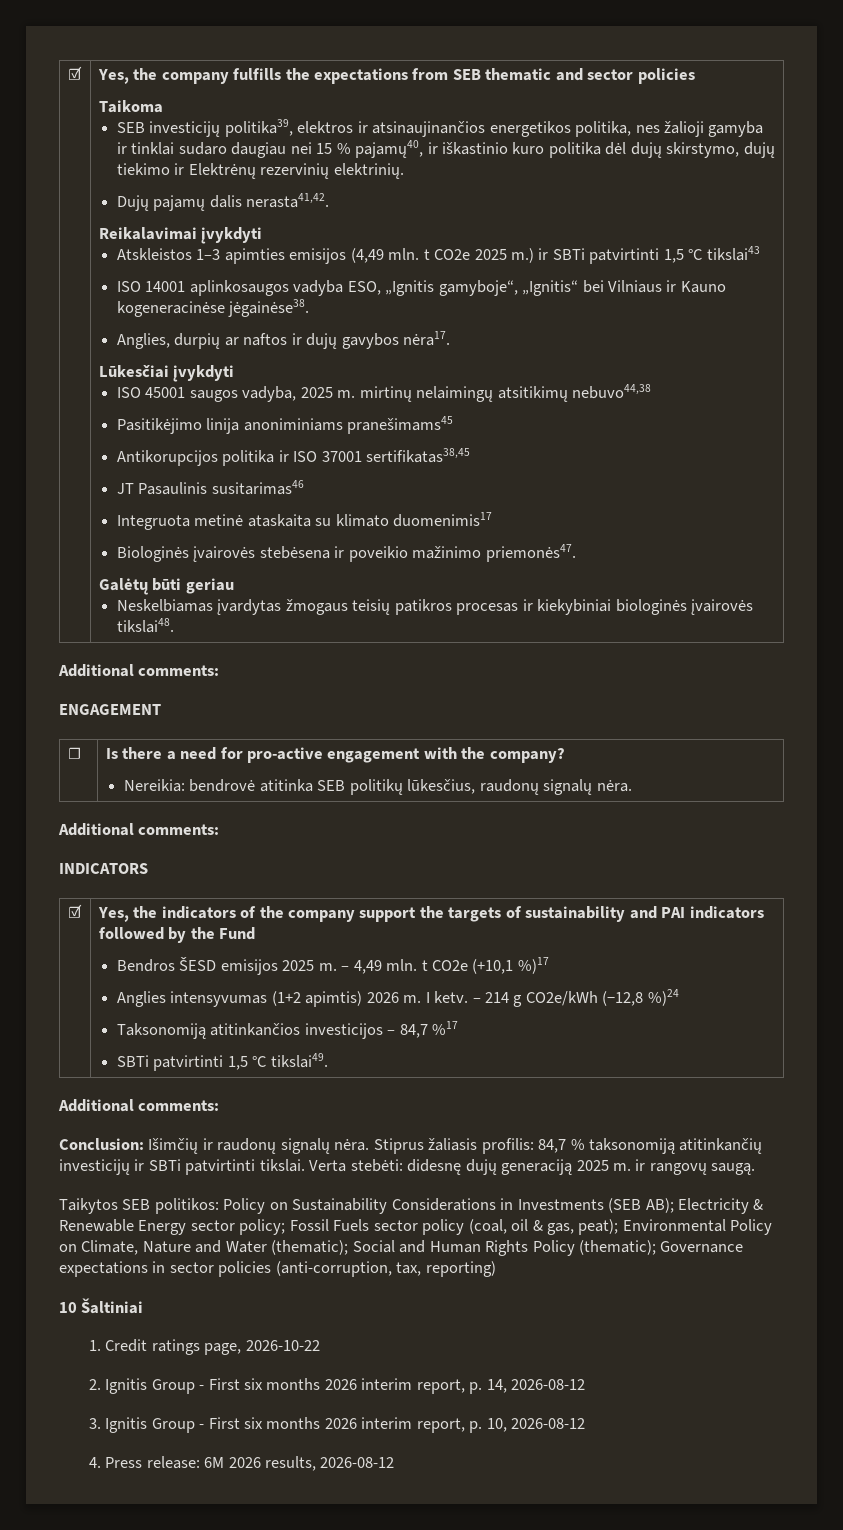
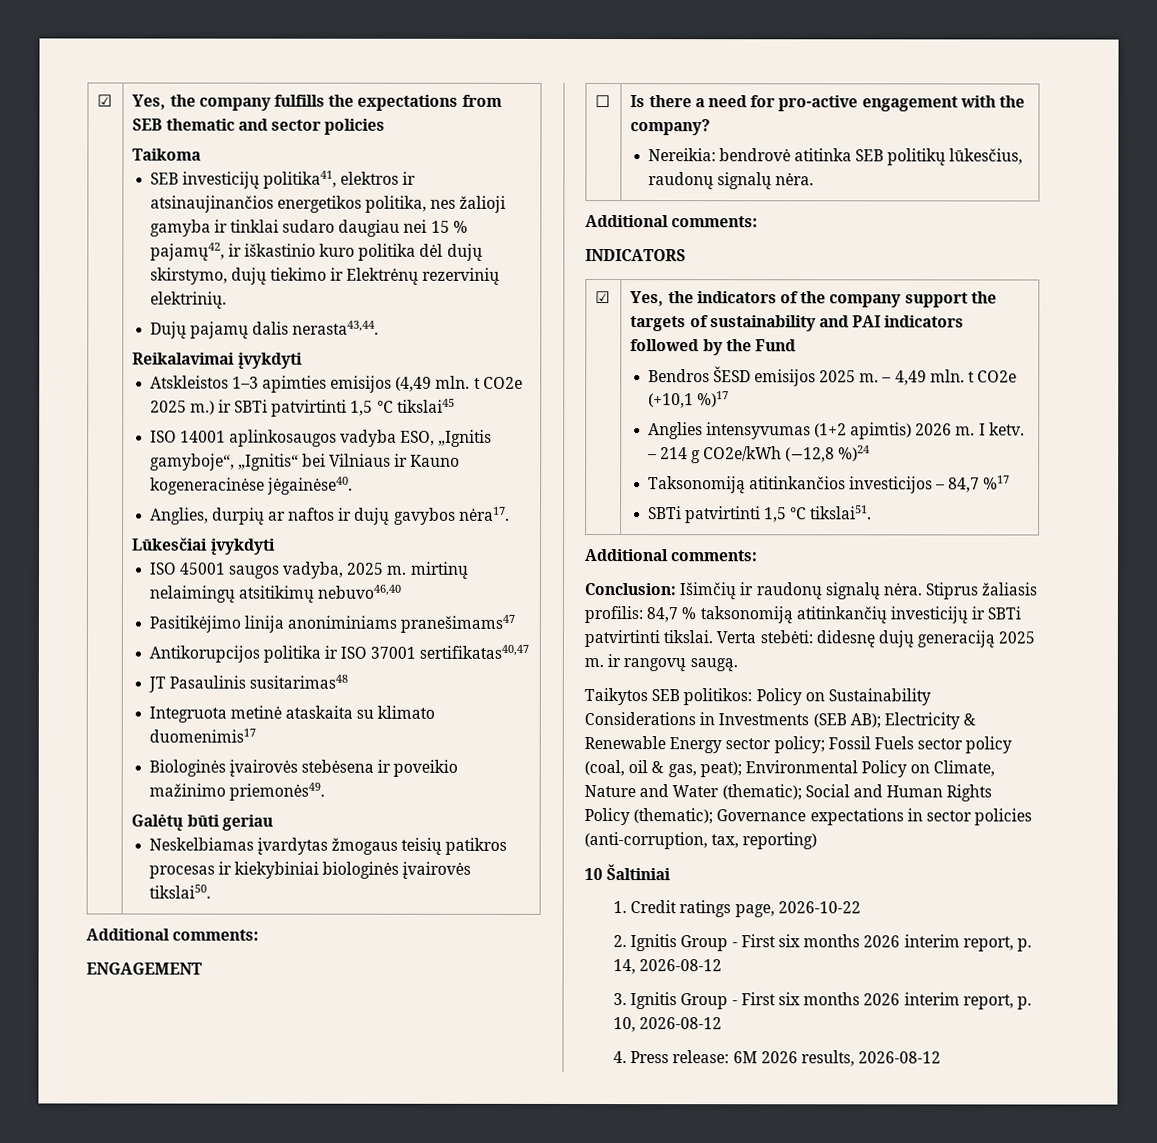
- SEB investicijų politika39, elektros ir atsinaujinančios energetikos politika, nes žalioji gamyba ir tinklai sudaro daugiau nei 15 % pajamų40, ir iškastinio kuro politika dėl dujų skirstymo, dujų tiekimo ir Elektrėnų rezervinių elektrinių.
+ SEB investicijų politika41, elektros ir atsinaujinančios energetikos politika, nes žalioji gamyba ir tinklai sudaro daugiau nei 15 % pajamų42, ir iškastinio kuro politika dėl dujų skirstymo, dujų tiekimo ir Elektrėnų rezervinių elektrinių.
- Dujų pajamų dalis nerasta41,42.
+ Dujų pajamų dalis nerasta43,44.
- Atskleistos 1–3 apimties emisijos (4,49 mln. t CO2e 2025 m.) ir SBTi patvirtinti 1,5 °C tikslai43
+ Atskleistos 1–3 apimties emisijos (4,49 mln. t CO2e 2025 m.) ir SBTi patvirtinti 1,5 °C tikslai45
- ISO 14001 aplinkosaugos vadyba ESO, „Ignitis gamyboje“, „Ignitis“ bei Vilniaus ir Kauno kogeneracinėse jėgainėse38.
+ ISO 14001 aplinkosaugos vadyba ESO, „Ignitis gamyboje“, „Ignitis“ bei Vilniaus ir Kauno kogeneracinėse jėgainėse40.
- ISO 45001 saugos vadyba, 2025 m. mirtinų nelaimingų atsitikimų nebuvo44,38
+ ISO 45001 saugos vadyba, 2025 m. mirtinų nelaimingų atsitikimų nebuvo46,40
- Pasitikėjimo linija anoniminiams pranešimams45
+ Pasitikėjimo linija anoniminiams pranešimams47
- Antikorupcijos politika ir ISO 37001 sertifikatas38,45
+ Antikorupcijos politika ir ISO 37001 sertifikatas40,47
- JT Pasaulinis susitarimas46
+ JT Pasaulinis susitarimas48
- Biologinės įvairovės stebėsena ir poveikio mažinimo priemonės47.
+ Biologinės įvairovės stebėsena ir poveikio mažinimo priemonės49.
- Neskelbiamas įvardytas žmogaus teisių patikros procesas ir kiekybiniai biologinės įvairovės tikslai48.
+ Neskelbiamas įvardytas žmogaus teisių patikros procesas ir kiekybiniai biologinės įvairovės tikslai50.
- SBTi patvirtinti 1,5 °C tikslai49.
+ SBTi patvirtinti 1,5 °C tikslai51.

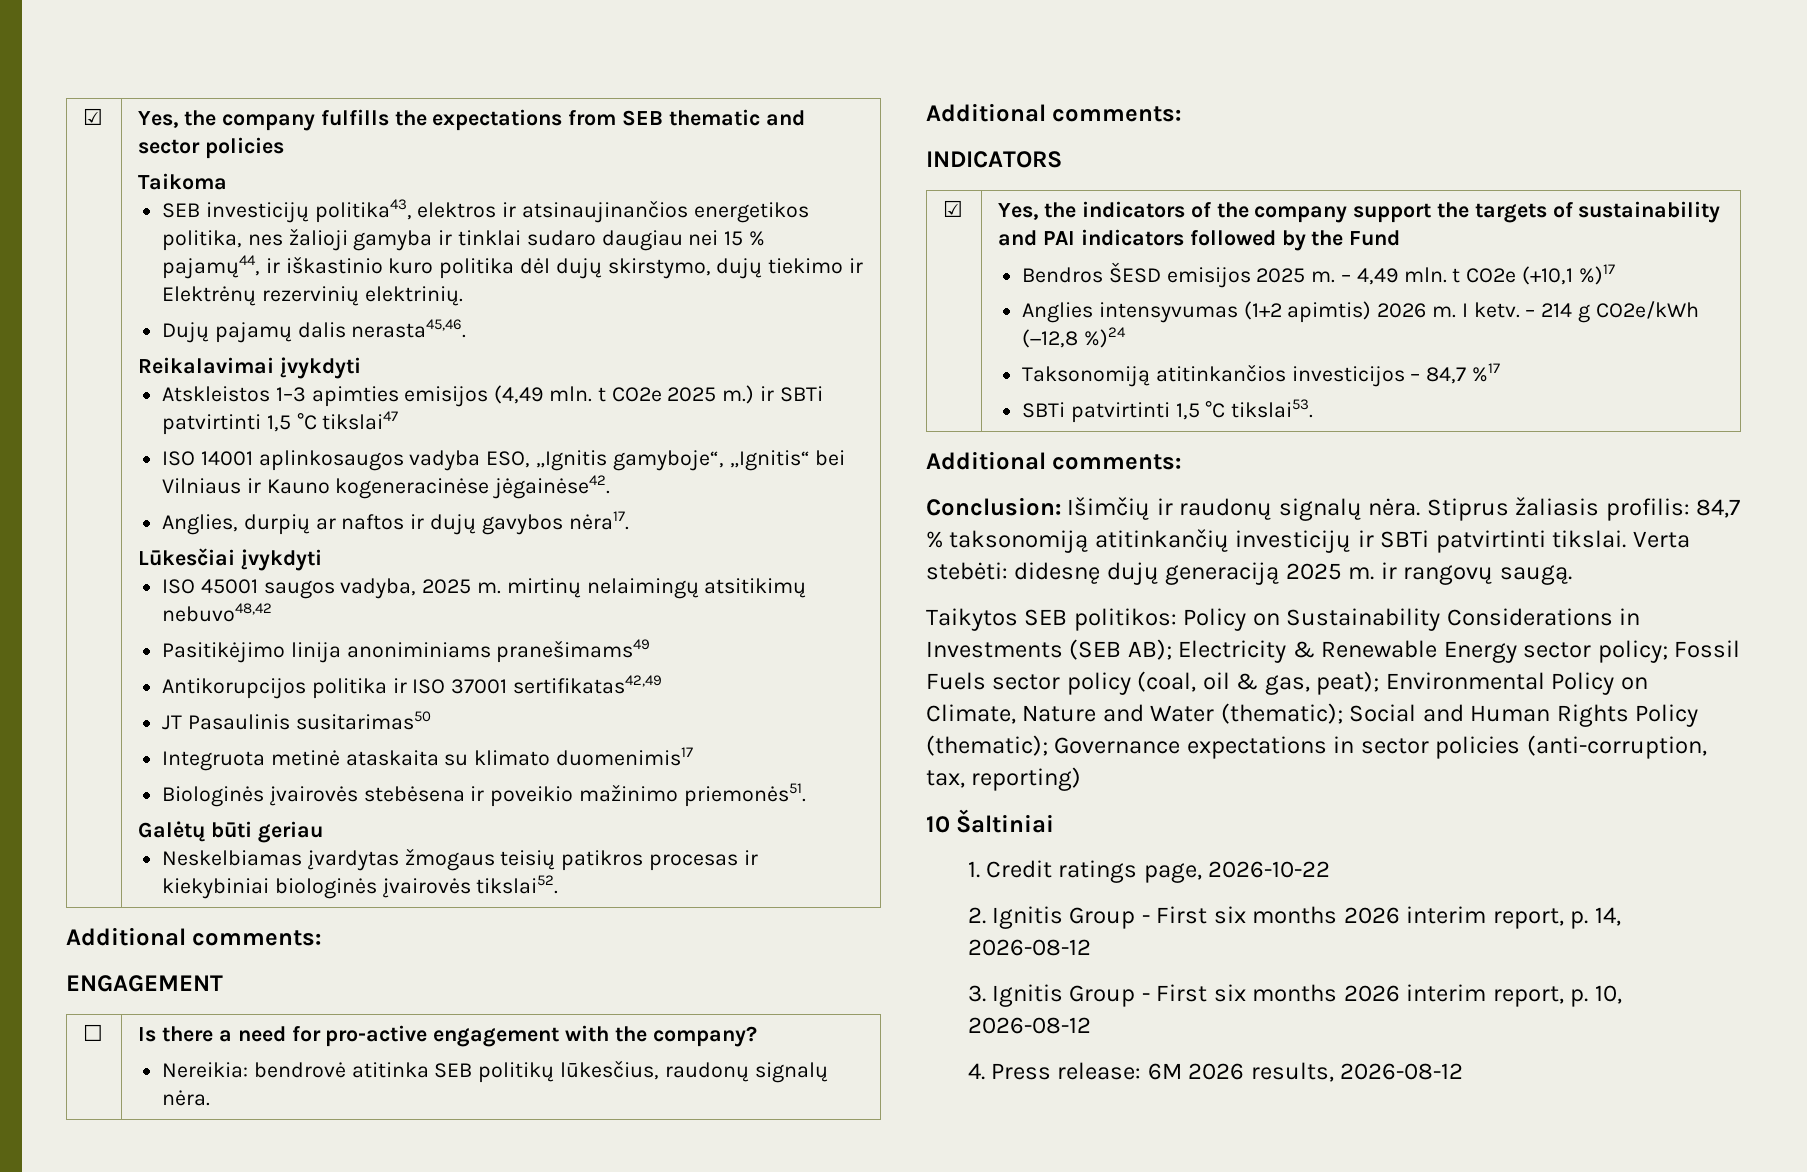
- SEB investicijų politika41, elektros ir atsinaujinančios energetikos politika, nes žalioji gamyba ir tinklai sudaro daugiau nei 15 % pajamų42, ir iškastinio kuro politika dėl dujų skirstymo, dujų tiekimo ir Elektrėnų rezervinių elektrinių.
+ SEB investicijų politika43, elektros ir atsinaujinančios energetikos politika, nes žalioji gamyba ir tinklai sudaro daugiau nei 15 % pajamų44, ir iškastinio kuro politika dėl dujų skirstymo, dujų tiekimo ir Elektrėnų rezervinių elektrinių.
- Dujų pajamų dalis nerasta43,44.
+ Dujų pajamų dalis nerasta45,46.
- Atskleistos 1–3 apimties emisijos (4,49 mln. t CO2e 2025 m.) ir SBTi patvirtinti 1,5 °C tikslai45
+ Atskleistos 1–3 apimties emisijos (4,49 mln. t CO2e 2025 m.) ir SBTi patvirtinti 1,5 °C tikslai47
- ISO 14001 aplinkosaugos vadyba ESO, „Ignitis gamyboje“, „Ignitis“ bei Vilniaus ir Kauno kogeneracinėse jėgainėse40.
+ ISO 14001 aplinkosaugos vadyba ESO, „Ignitis gamyboje“, „Ignitis“ bei Vilniaus ir Kauno kogeneracinėse jėgainėse42.
- ISO 45001 saugos vadyba, 2025 m. mirtinų nelaimingų atsitikimų nebuvo46,40
+ ISO 45001 saugos vadyba, 2025 m. mirtinų nelaimingų atsitikimų nebuvo48,42
- Pasitikėjimo linija anoniminiams pranešimams47
+ Pasitikėjimo linija anoniminiams pranešimams49
- Antikorupcijos politika ir ISO 37001 sertifikatas40,47
+ Antikorupcijos politika ir ISO 37001 sertifikatas42,49
- JT Pasaulinis susitarimas48
+ JT Pasaulinis susitarimas50
- Biologinės įvairovės stebėsena ir poveikio mažinimo priemonės49.
+ Biologinės įvairovės stebėsena ir poveikio mažinimo priemonės51.
- Neskelbiamas įvardytas žmogaus teisių patikros procesas ir kiekybiniai biologinės įvairovės tikslai50.
+ Neskelbiamas įvardytas žmogaus teisių patikros procesas ir kiekybiniai biologinės įvairovės tikslai52.
- SBTi patvirtinti 1,5 °C tikslai51.
+ SBTi patvirtinti 1,5 °C tikslai53.

